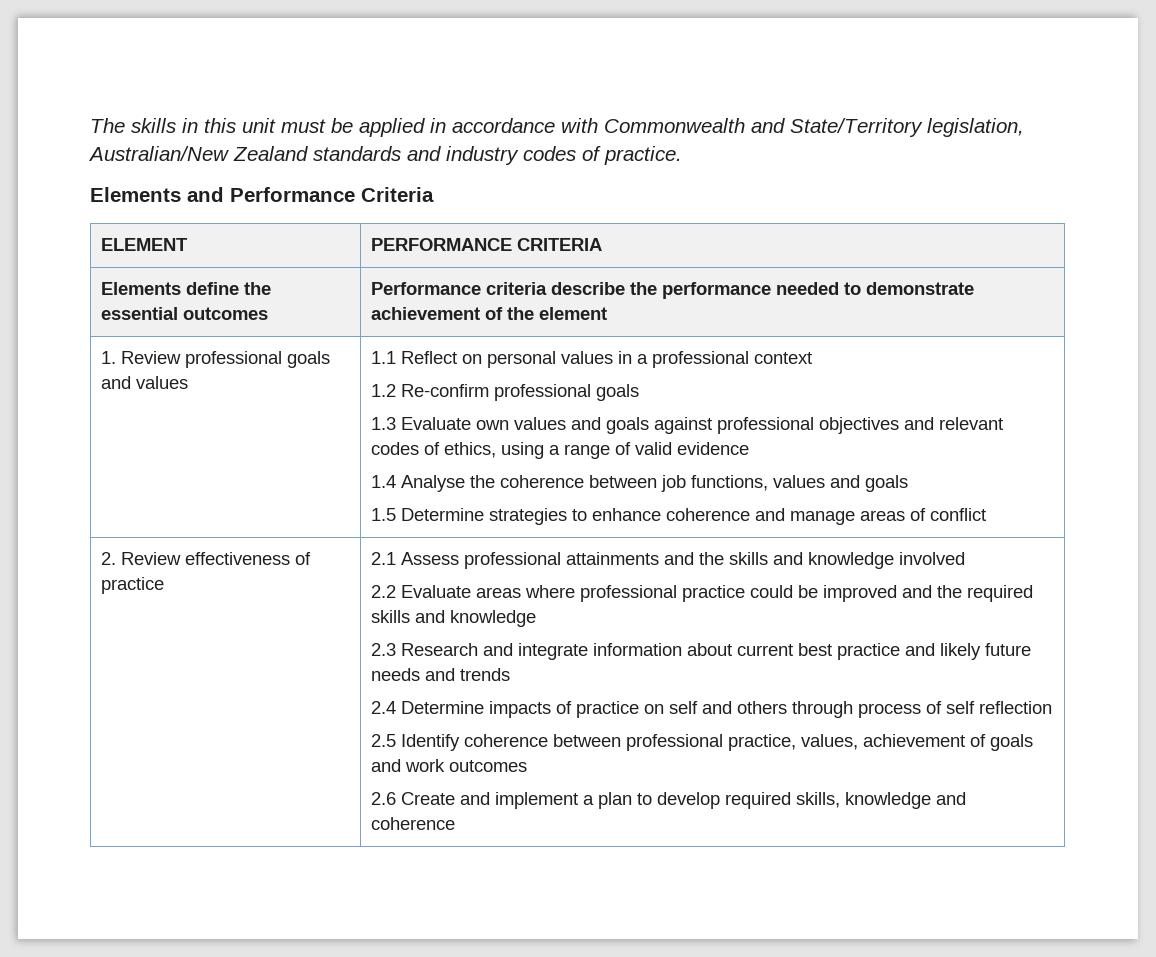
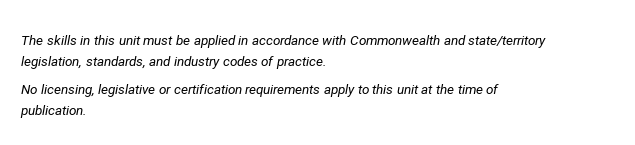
- The skills in this unit must be applied in accordance with Commonwealth and State/Territory legislation, Australian/New Zealand standards and industry codes of practice.
+ The skills in this unit must be applied in accordance with Commonwealth and state/territory legislation, standards, and industry codes of practice.
- Elements and Performance Criteria
- ELEMENT | PERFORMANCE CRITERIA
- Elements define the essential outcomes | Performance criteria describe the performance needed to demonstrate achievement of the element
- 1. Review professional goals and values | 1.1 Reflect on personal values in a professional context
- 1.2 Re-confirm professional goals
- 1.3 Evaluate own values and goals against professional objectives and relevant codes of ethics, using a range of valid evidence
- 1.4 Analyse the coherence between job functions, values and goals
- 1.5 Determine strategies to enhance coherence and manage areas of conflict
- 2. Review effectiveness of practice | 2.1 Assess professional attainments and the skills and knowledge involved
- 2.2 Evaluate areas where professional practice could be improved and the required skills and knowledge
- 2.3 Research and integrate information about current best practice and likely future needs and trends
- 2.4 Determine impacts of practice on self and others through process of self reflection
- 2.5 Identify coherence between professional practice, values, achievement of goals and work outcomes
- 2.6 Create and implement a plan to develop required skills, knowledge and coherence
+ No licensing, legislative or certification requirements apply to this unit at the time of publication.

